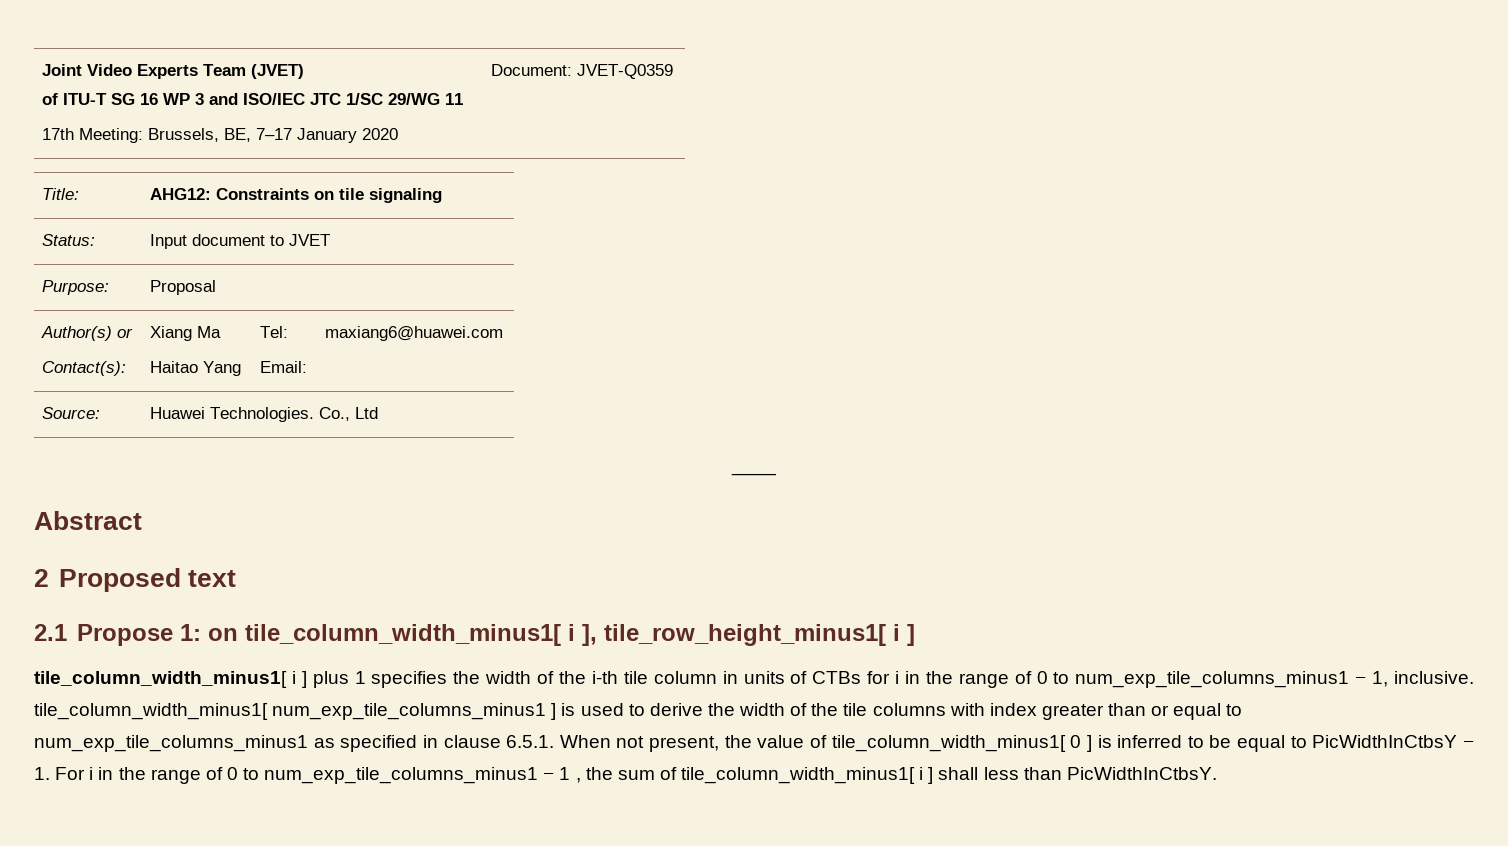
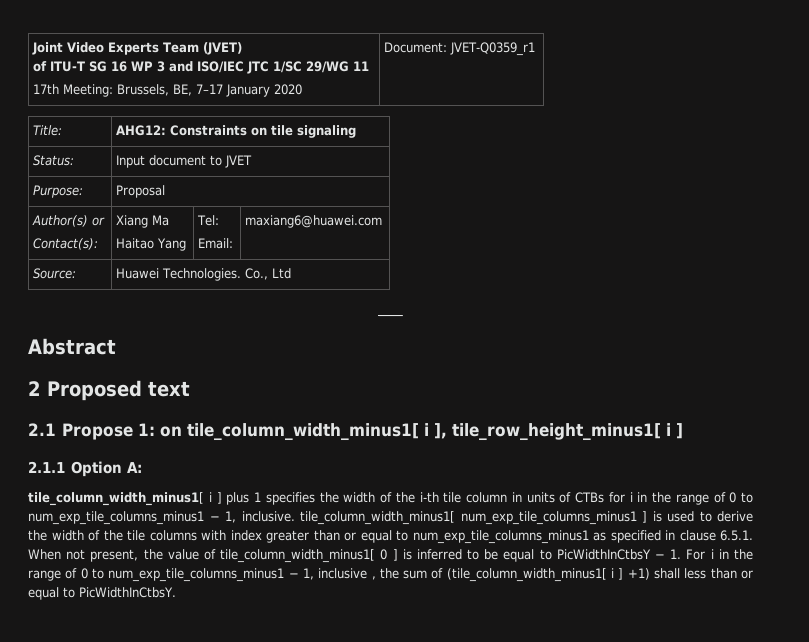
  Joint Video Experts Team (JVET)
  of ITU-T SG 16 WP 3 and ISO/IEC JTC 1/SC 29/WG 11
- 17th Meeting: Brussels, BE, 7–17 January 2020 | Document: JVET-Q0359
+ 17th Meeting: Brussels, BE, 7–17 January 2020 | Document: JVET-Q0359_r1
+ 2.1.1 Option A:
- tile_column_width_minus1[ i ] plus 1 specifies the width of the i-th tile column in units of CTBs for i in the range of 0 to num_exp_tile_columns_minus1 − 1, inclusive. tile_column_width_minus1[ num_exp_tile_columns_minus1 ] is used to derive the width of the tile columns with index greater than or equal to num_exp_tile_columns_minus1 as specified in clause 6.5.1. When not present, the value of tile_column_width_minus1[ 0 ] is inferred to be equal to PicWidthInCtbsY − 1. For i in the range of 0 to num_exp_tile_columns_minus1 − 1 , the sum of tile_column_width_minus1[ i ] shall less than PicWidthInCtbsY.
+ tile_column_width_minus1[ i ] plus 1 specifies the width of the i-th tile column in units of CTBs for i in the range of 0 to num_exp_tile_columns_minus1 − 1, inclusive. tile_column_width_minus1[ num_exp_tile_columns_minus1 ] is used to derive the width of the tile columns with index greater than or equal to num_exp_tile_columns_minus1 as specified in clause 6.5.1. When not present, the value of tile_column_width_minus1[ 0 ] is inferred to be equal to PicWidthInCtbsY − 1. For i in the range of 0 to num_exp_tile_columns_minus1 − 1, inclusive , the sum of (tile_column_width_minus1[ i ] +1) shall less than or equal to PicWidthInCtbsY.

